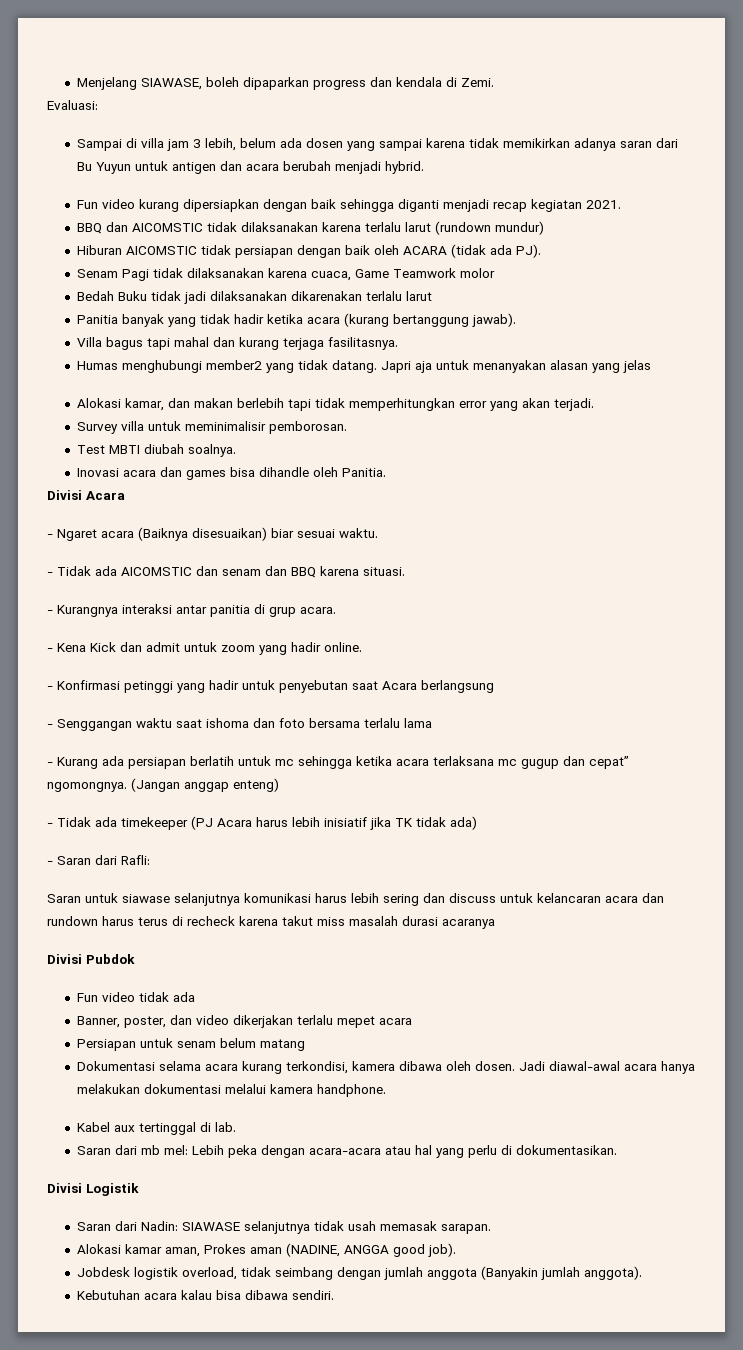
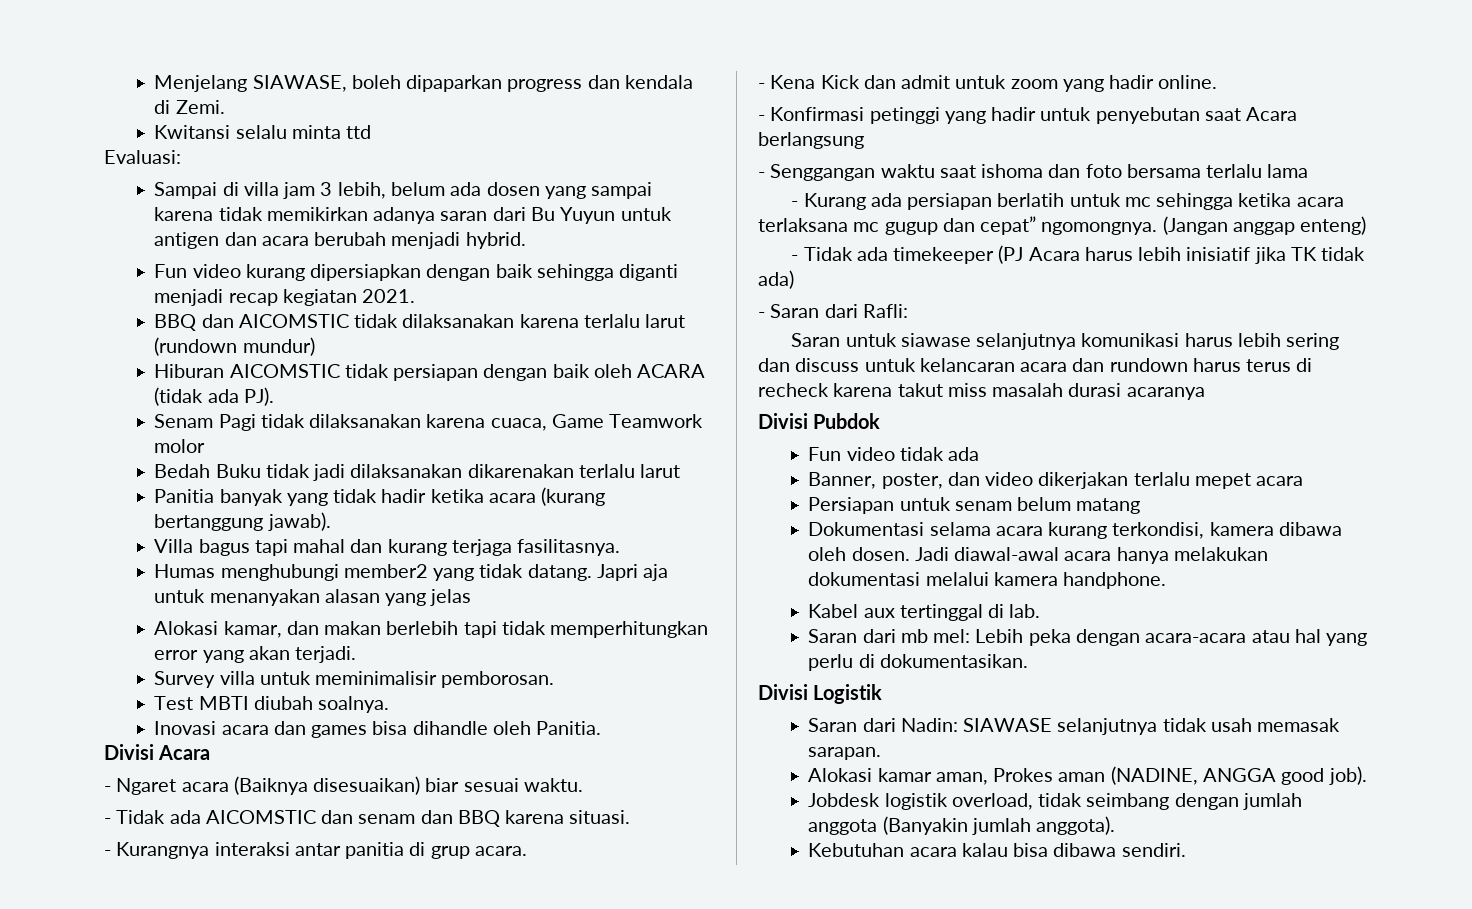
+ Kwitansi selalu minta ttd

